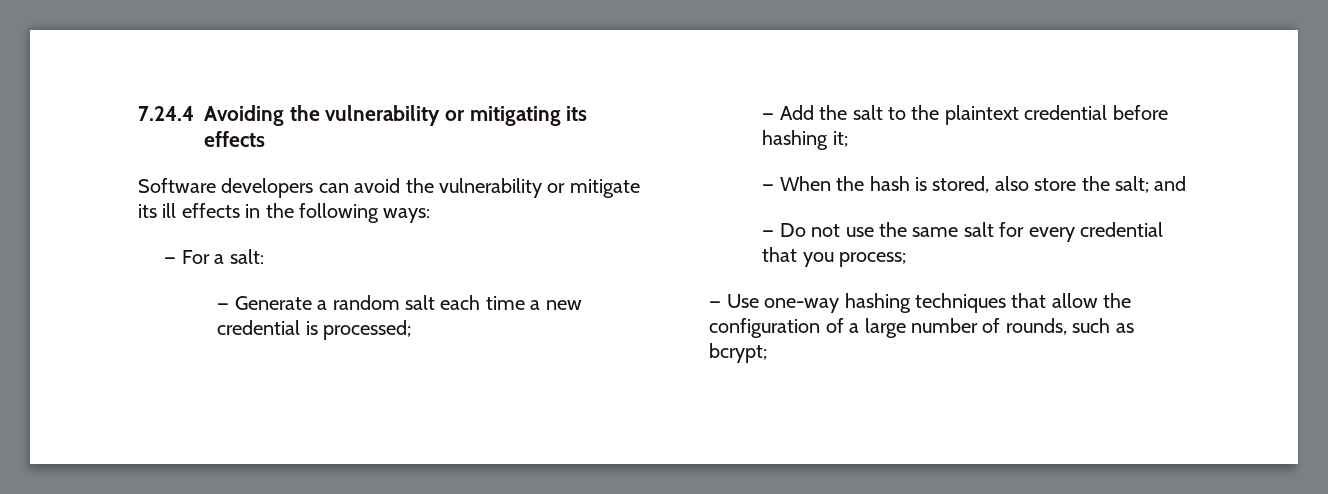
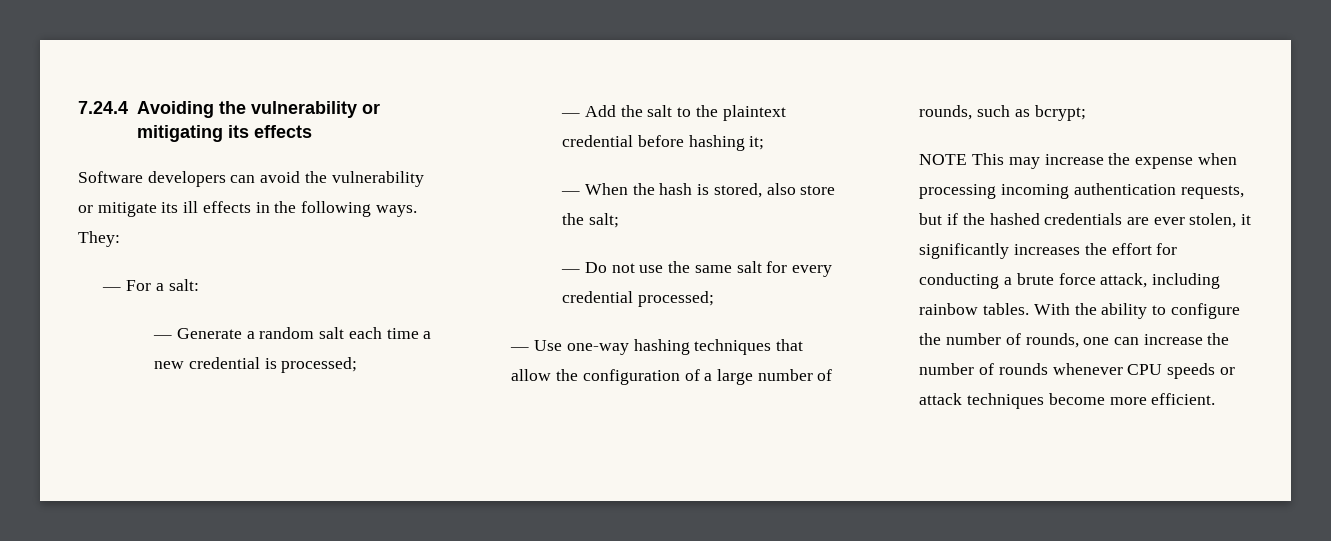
- Software developers can avoid the vulnerability or mitigate its ill effects in the following ways:
+ Software developers can avoid the vulnerability or mitigate its ill effects in the following ways. They:
- — When the hash is stored, also store the salt; and
+ — When the hash is stored, also store the salt;
- — Do not use the same salt for every credential that you process;
+ — Do not use the same salt for every credential processed;
+ NOTE This may increase the expense when processing incoming authentication requests, but if the hashed credentials are ever stolen, it significantly increases the effort for conducting a brute force attack, including rainbow tables. With the ability to configure the number of rounds, one can increase the number of rounds whenever CPU speeds or attack techniques become more efficient.

